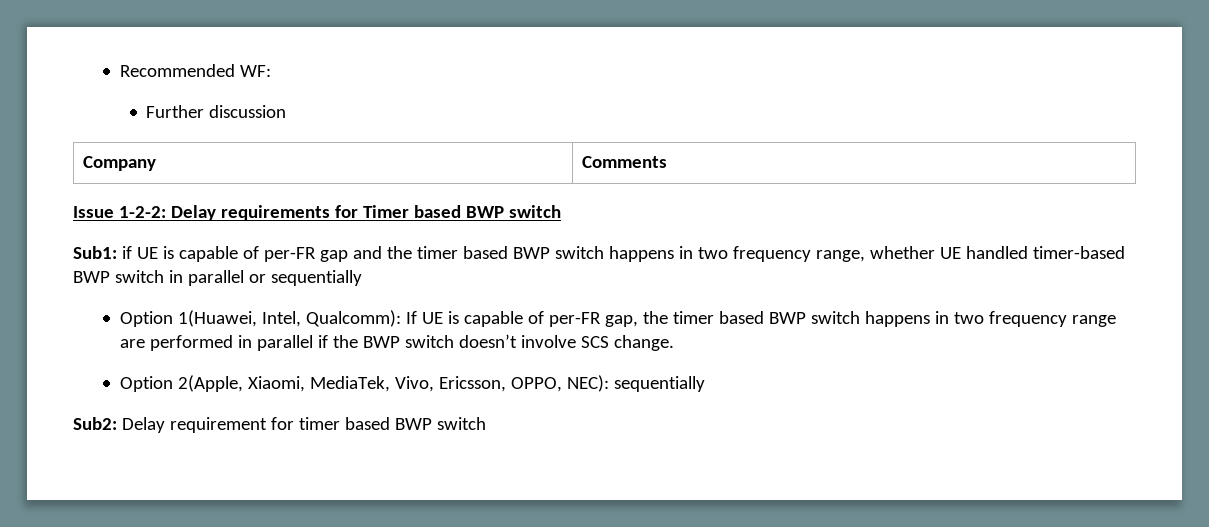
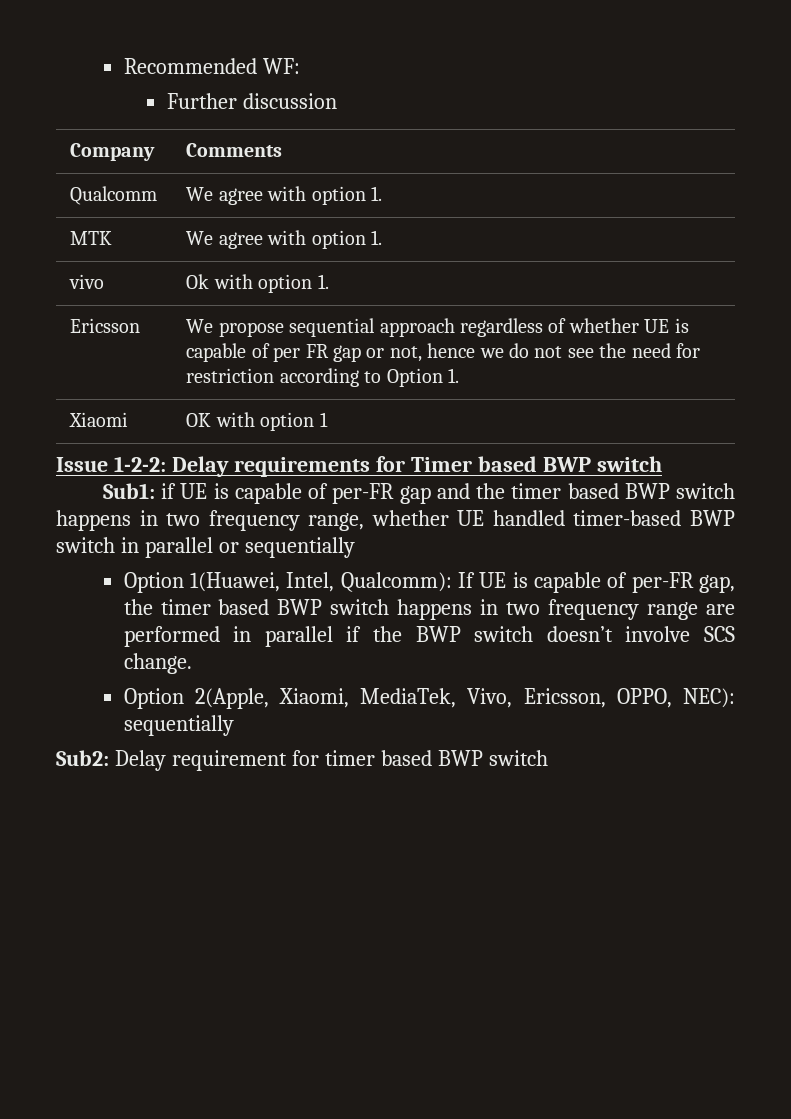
+ Qualcomm | We agree with option 1.
+ MTK | We agree with option 1.
+ vivo | Ok with option 1.
+ Ericsson | We propose sequential approach regardless of whether UE is capable of per FR gap or not, hence we do not see the need for restriction according to Option 1.
+ Xiaomi | OK with option 1

